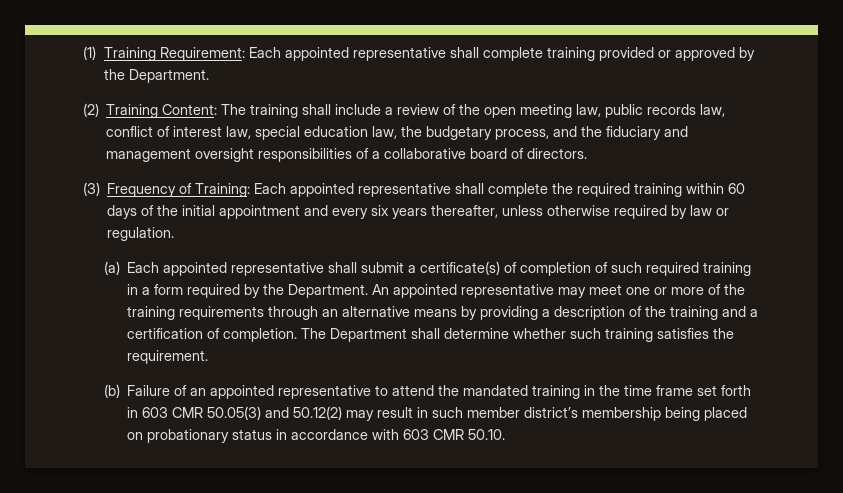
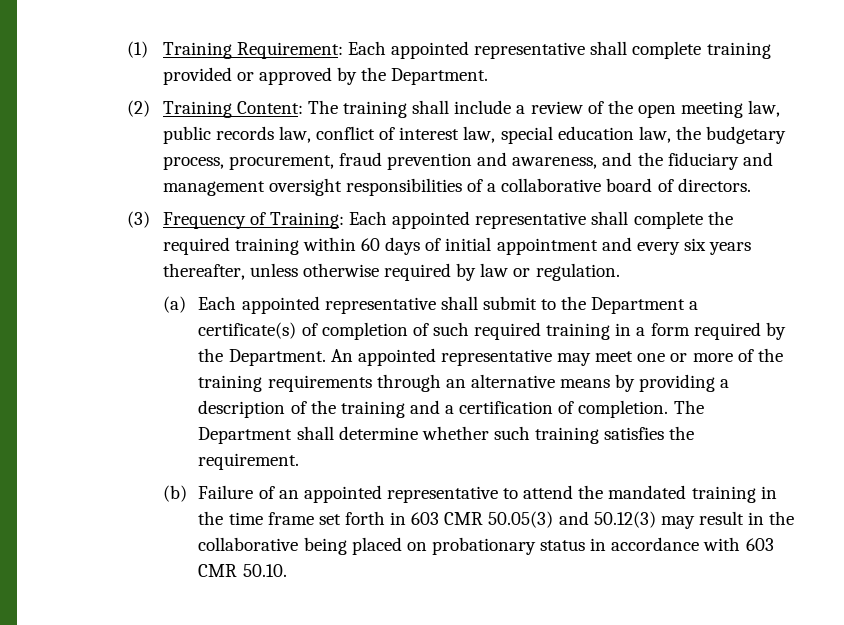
- (2) Training Content: The training shall include a review of the open meeting law, public records law, conflict of interest law, special education law, the budgetary process, and the fiduciary and management oversight responsibilities of a collaborative board of directors.
+ (2) Training Content: The training shall include a review of the open meeting law, public records law, conflict of interest law, special education law, the budgetary process, procurement, fraud prevention and awareness, and the fiduciary and management oversight responsibilities of a collaborative board of directors.
- (3) Frequency of Training: Each appointed representative shall complete the required training within 60 days of the initial appointment and every six years thereafter, unless otherwise required by law or regulation.
+ (3) Frequency of Training: Each appointed representative shall complete the required training within 60 days of initial appointment and every six years thereafter, unless otherwise required by law or regulation.
- (a) Each appointed representative shall submit a certificate(s) of completion of such required training in a form required by the Department.
+ (a) Each appointed representative shall submit to the Department a certificate(s) of completion of such required training in a form required by the Department.
- (b) Failure of an appointed representative to attend the mandated training in the time frame set forth in 603 CMR 50.05(3) and 50.12(2) may result in such member district’s membership being placed on probationary status in accordance with 603 CMR 50.10.
+ (b) Failure of an appointed representative to attend the mandated training in the time frame set forth in 603 CMR 50.05(3) and 50.12(3) may result in the collaborative being placed on probationary status in accordance with 603 CMR 50.10.

